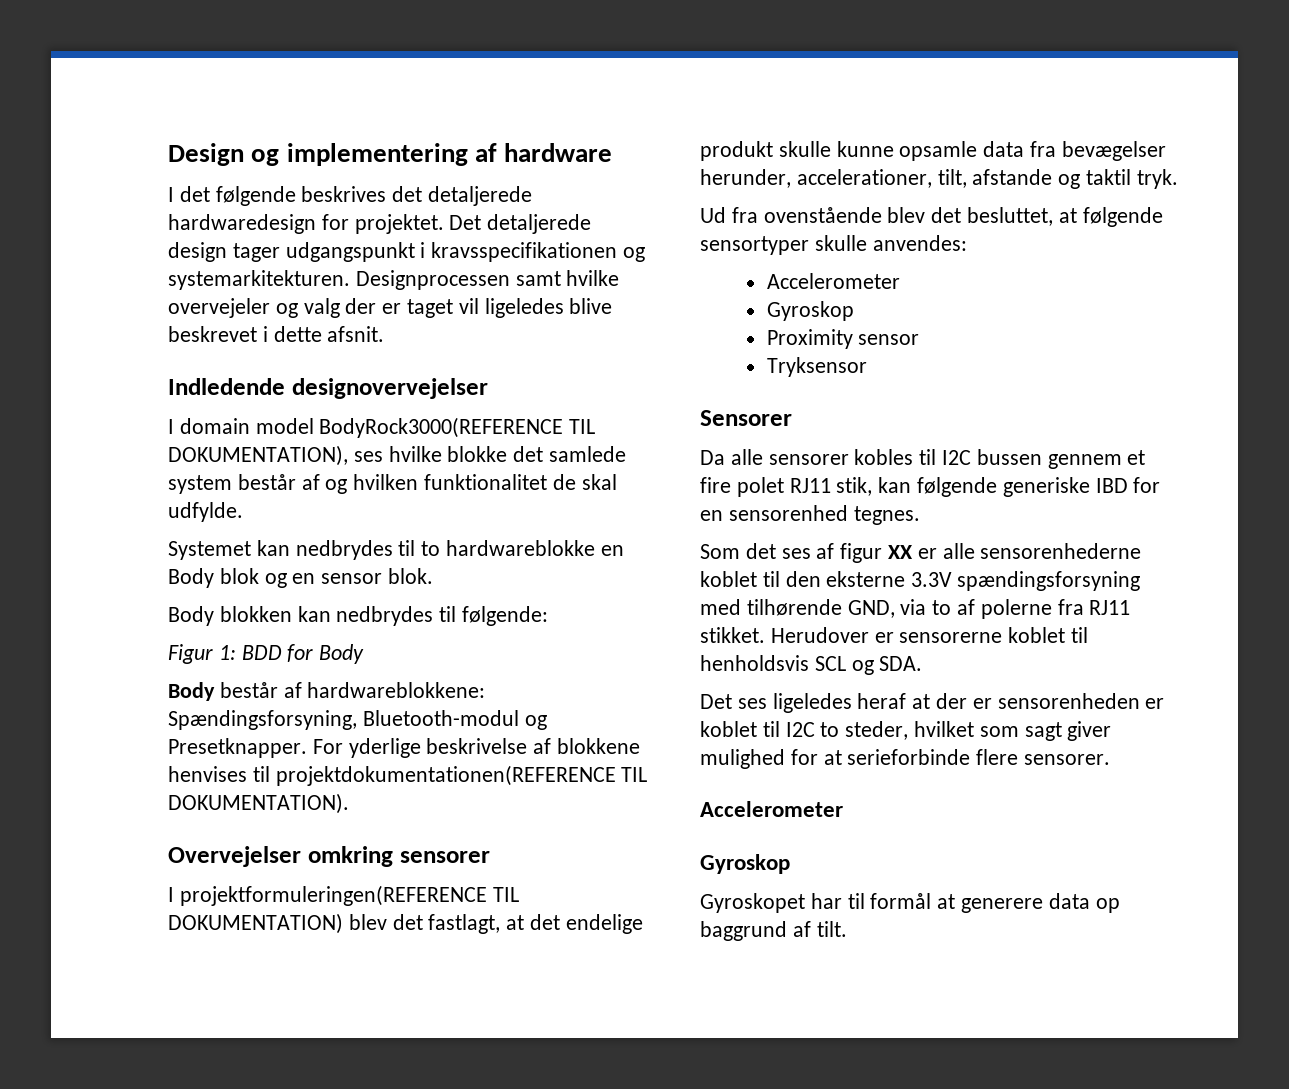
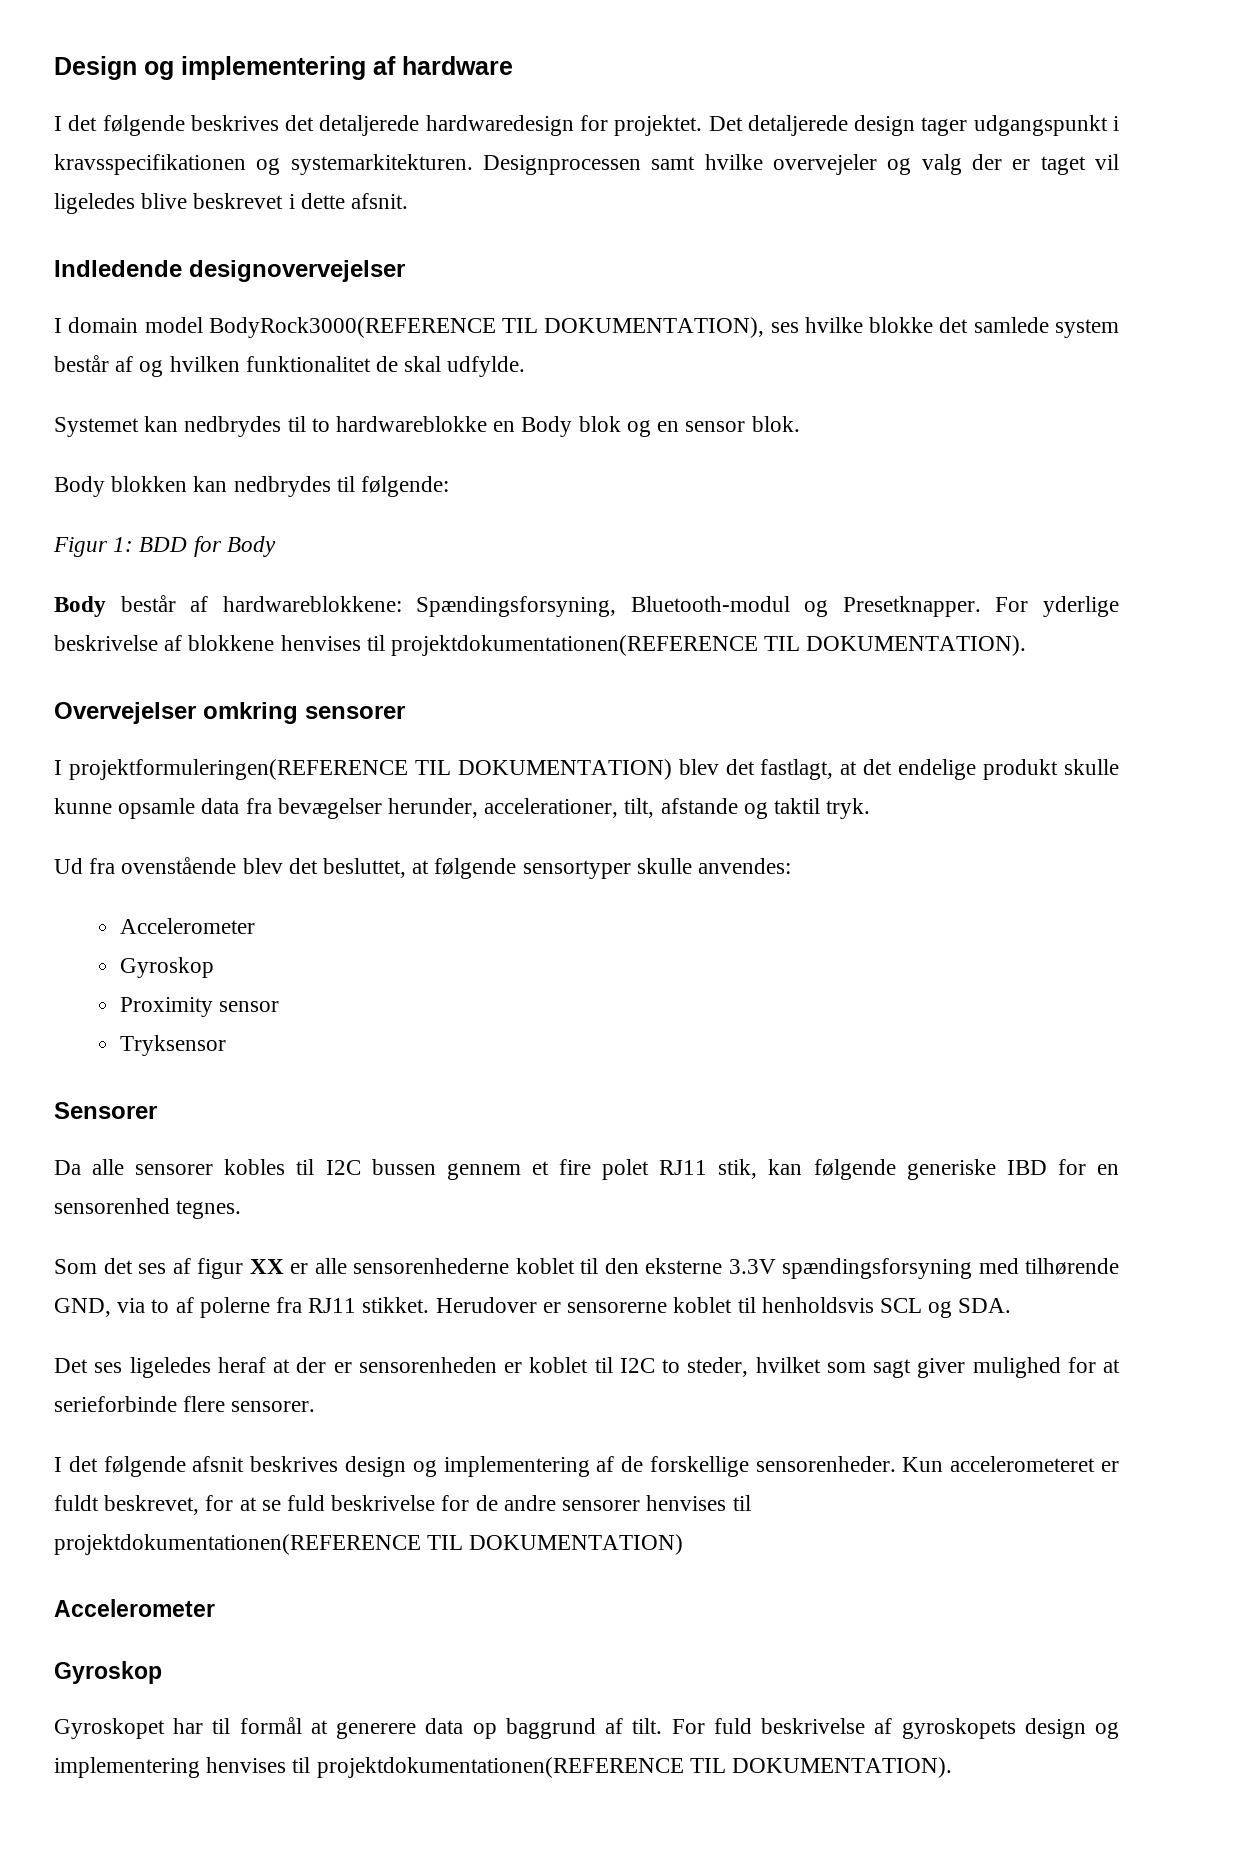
+ I det følgende afsnit beskrives design og implementering af de forskellige sensorenheder. Kun accelerometeret er fuldt beskrevet, for at se fuld beskrivelse for de andre sensorer henvises til projektdokumentationen(REFERENCE TIL DOKUMENTATION)
+ For fuld beskrivelse af gyroskopets design og implementering henvises til projektdokumentationen(REFERENCE TIL DOKUMENTATION).

